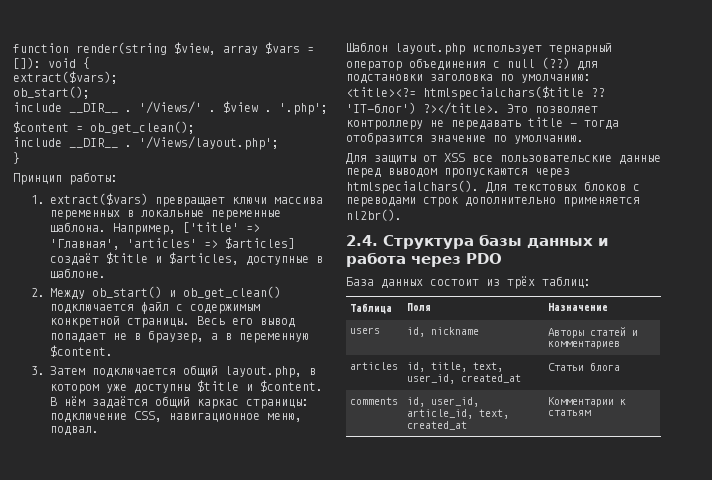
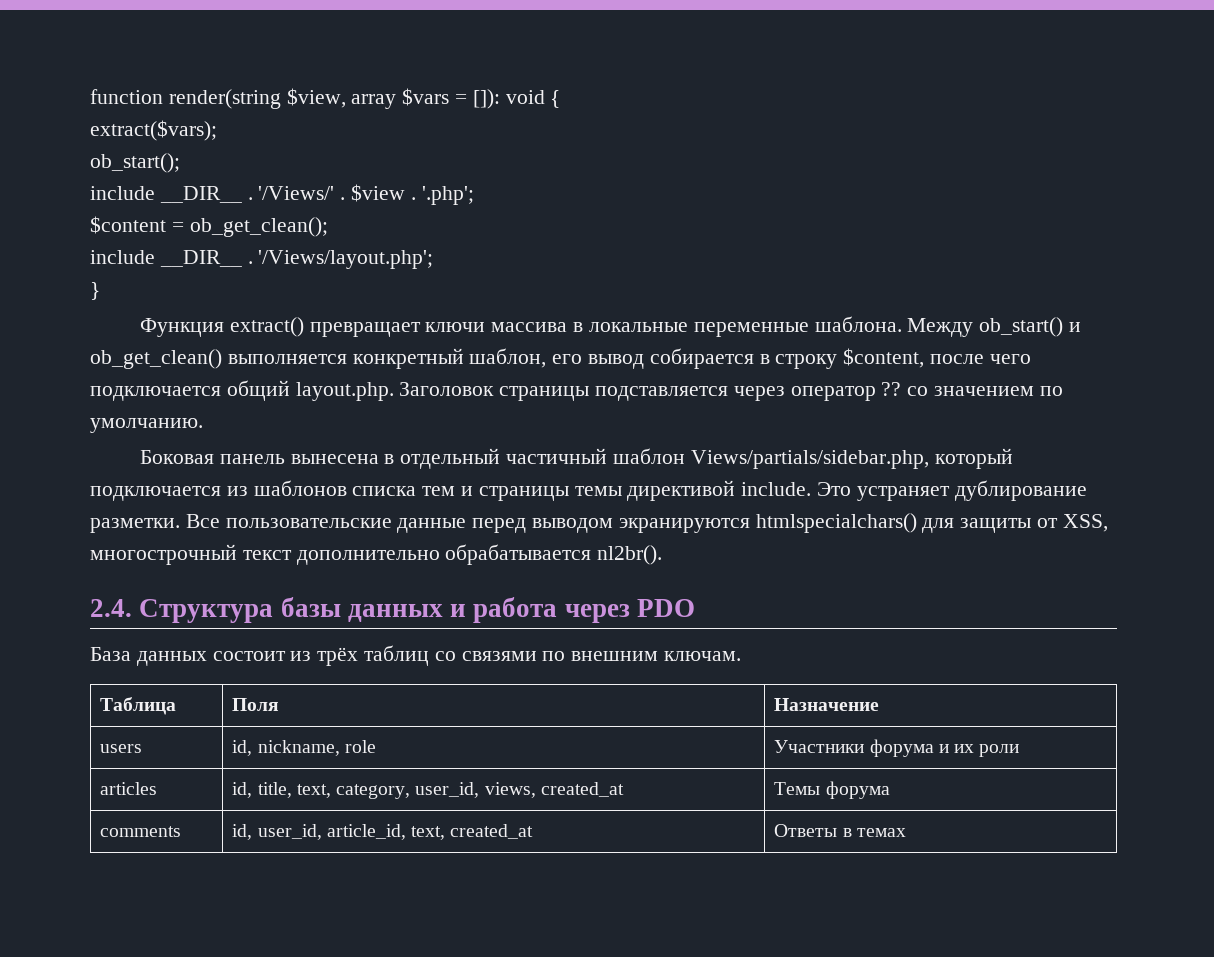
- Принцип работы:
- 1. extract($vars) превращает ключи массива переменных в локальные переменные шаблона.
+ Функция extract() превращает ключи массива в локальные переменные шаблона.
- Например, ['title' => 'Главная', 'articles' => $articles] создаёт $title и $articles, доступные в шаблоне.
- 2. Между ob_start() и ob_get_clean() подключается файл с содержимым конкретной страницы. Весь его вывод попадает не в браузер, а в переменную $content.
- 3. Затем подключается общий layout.php, в котором уже доступны $title и $content. В нём задаётся общий каркас страницы: подключение CSS, навигационное меню, подвал.
- Шаблон layout.php использует тернарный оператор объединения с null (??) для подстановки заголовка по умолчанию: <title><?= htmlspecialchars($title ?? 'IT-блог') ?></title>. Это позволяет контроллеру не передавать title — тогда отобразится значение по умолчанию.
- Для защиты от XSS все пользовательские данные перед выводом пропускаются через htmlspecialchars(). Для текстовых блоков с переводами строк дополнительно применяется nl2br().
+ Между ob_start() и ob_get_clean() выполняется конкретный шаблон, его вывод собирается в строку $content, после чего подключается общий layout.php. Заголовок страницы подставляется через оператор ?? со значением по умолчанию.
+ Боковая панель вынесена в отдельный частичный шаблон Views/partials/sidebar.php, который подключается из шаблонов списка тем и страницы темы директивой include. Это устраняет дублирование разметки. Все пользовательские данные перед выводом экранируются htmlspecialchars() для защиты от XSS, многострочный текст дополнительно обрабатывается nl2br().
- База данных состоит из трёх таблиц:
+ База данных состоит из трёх таблиц со связями по внешним ключам.
- users | id, nickname | Авторы статей и комментариев
+ users | id, nickname, role | Участники форума и их роли
- articles | id, title, text, user_id, created_at | Статьи блога
+ articles | id, title, text, category, user_id, views, created_at | Темы форума
- comments | id, user_id, article_id, text, created_at | Комментарии к статьям
+ comments | id, user_id, article_id, text, created_at | Ответы в темах

